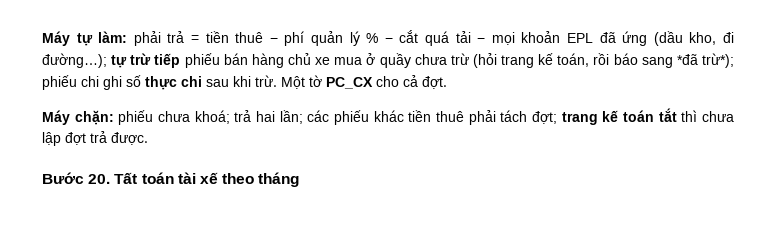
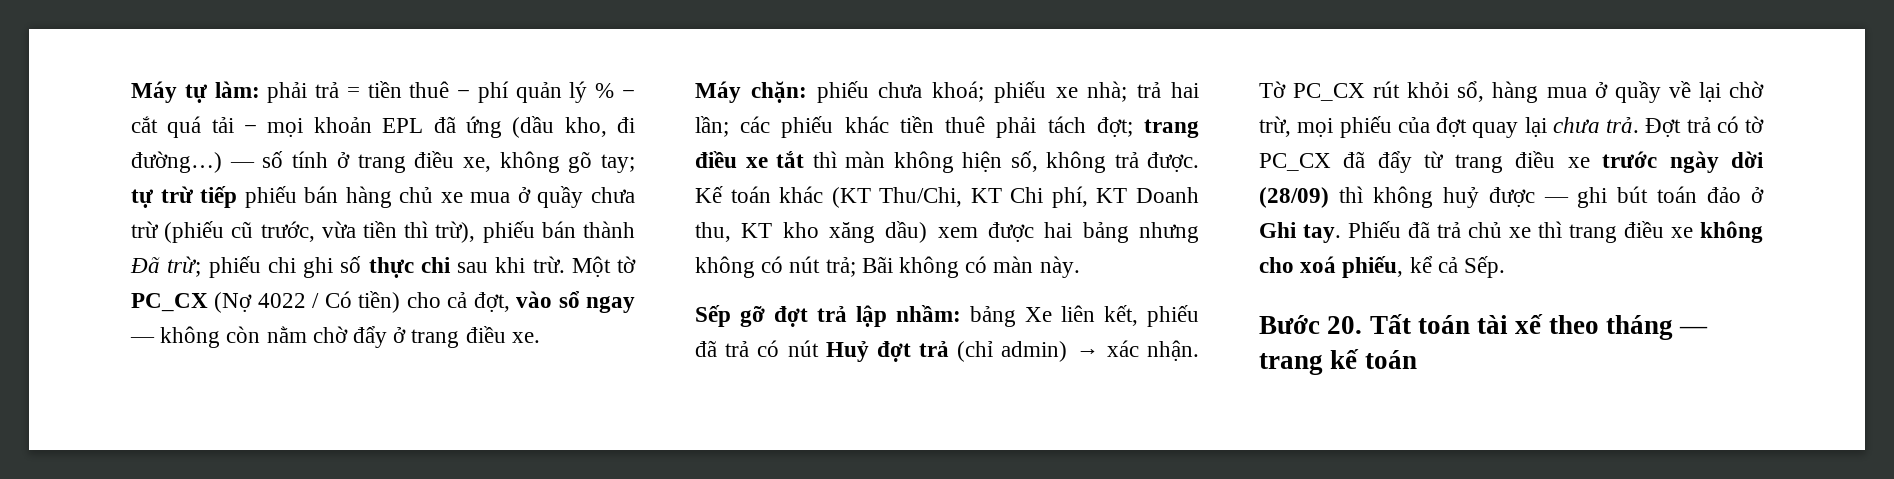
- Máy tự làm: phải trả = tiền thuê − phí quản lý % − cắt quá tải − mọi khoản EPL đã ứng (dầu kho, đi đường…); tự trừ tiếp phiếu bán hàng chủ xe mua ở quầy chưa trừ (hỏi trang kế toán, rồi báo sang *đã trừ*); phiếu chi ghi số thực chi sau khi trừ.
+ Máy tự làm: phải trả = tiền thuê − phí quản lý % − cắt quá tải − mọi khoản EPL đã ứng (dầu kho, đi đường…) — số tính ở trang điều xe, không gõ tay; tự trừ tiếp phiếu bán hàng chủ xe mua ở quầy chưa trừ (phiếu cũ trước, vừa tiền thì trừ), phiếu bán thành Đã trừ; phiếu chi ghi số thực chi sau khi trừ.
- Một tờ PC_CX cho cả đợt.
+ Một tờ PC_CX (Nợ 4022 / Có tiền) cho cả đợt, vào sổ ngay — không còn nằm chờ đẩy ở trang điều xe.
- Máy chặn: phiếu chưa khoá; trả hai lần; các phiếu khác tiền thuê phải tách đợt; trang kế toán tắt thì chưa lập đợt trả được.
+ Máy chặn: phiếu chưa khoá; phiếu xe nhà; trả hai lần; các phiếu khác tiền thuê phải tách đợt; trang điều xe tắt thì màn không hiện số, không trả được. Kế toán khác (KT Thu/Chi, KT Chi phí, KT Doanh thu, KT kho xăng dầu) xem được hai bảng nhưng không có nút trả; Bãi không có màn này.
+ Sếp gỡ đợt trả lập nhầm: bảng Xe liên kết, phiếu đã trả có nút Huỷ đợt trả (chỉ admin) → xác nhận. Tờ PC_CX rút khỏi sổ, hàng mua ở quầy về lại chờ trừ, mọi phiếu của đợt quay lại chưa trả. Đợt trả có tờ PC_CX đã đẩy từ trang điều xe trước ngày dời (28/09) thì không huỷ được — ghi bút toán đảo ở Ghi tay. Phiếu đã trả chủ xe thì trang điều xe không cho xoá phiếu, kể cả Sếp.
- Bước 20. Tất toán tài xế theo tháng
+ Bước 20. Tất toán tài xế theo tháng — trang kế toán

